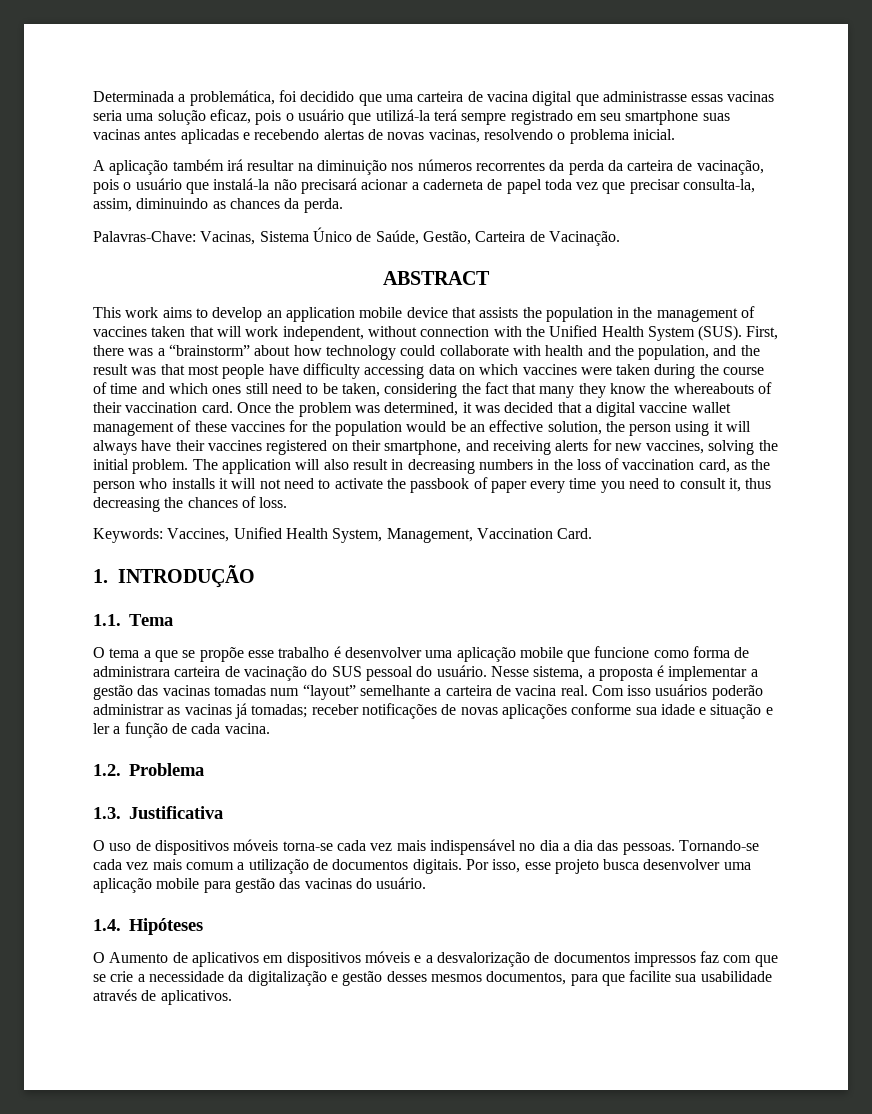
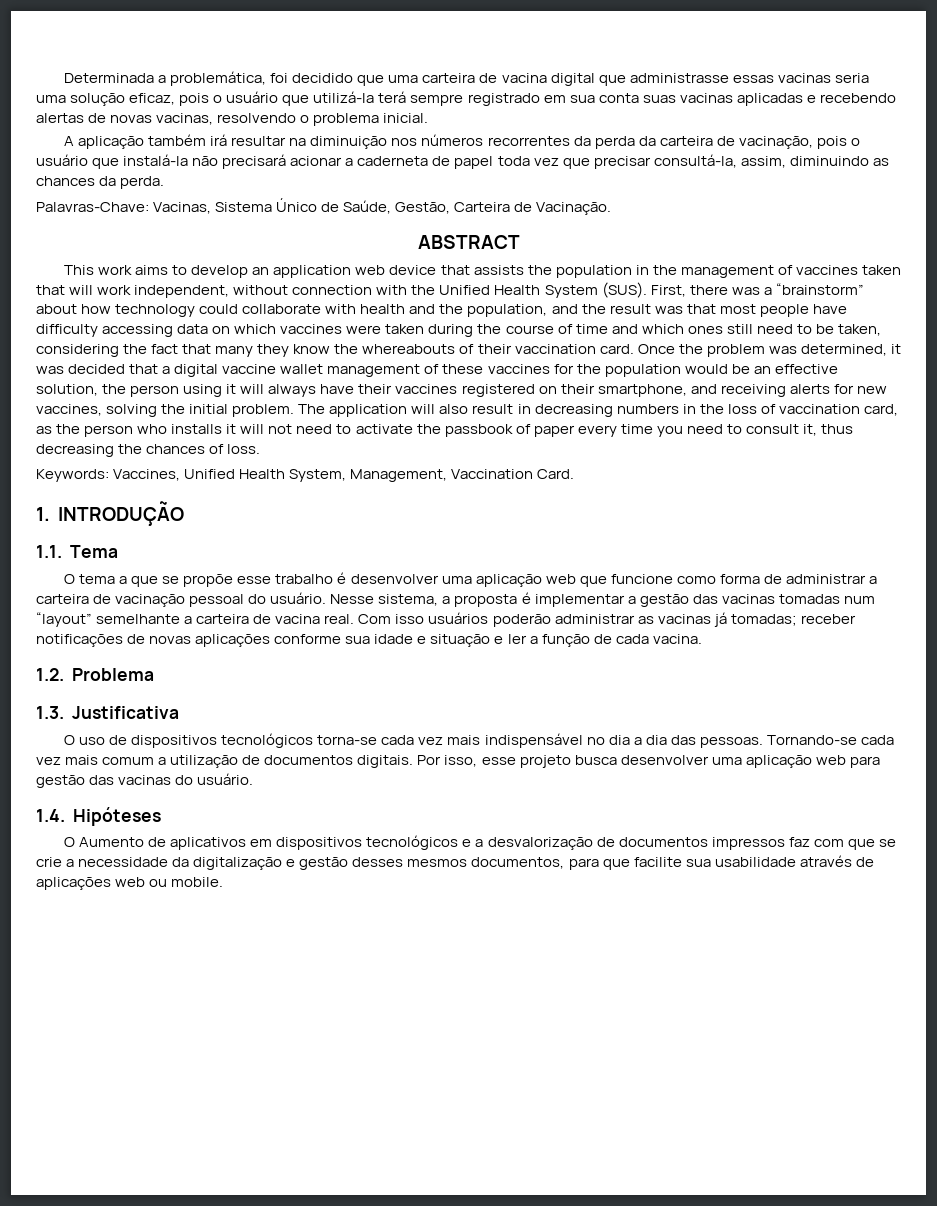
- Determinada a problemática, foi decidido que uma carteira de vacina digital que administrasse essas vacinas seria uma solução eficaz, pois o usuário que utilizá-la terá sempre registrado em seu smartphone suas vacinas antes aplicadas e recebendo alertas de novas vacinas, resolvendo o problema inicial.
+ Determinada a problemática, foi decidido que uma carteira de vacina digital que administrasse essas vacinas seria uma solução eficaz, pois o usuário que utilizá-la terá sempre registrado em sua conta suas vacinas aplicadas e recebendo alertas de novas vacinas, resolvendo o problema inicial.
- A aplicação também irá resultar na diminuição nos números recorrentes da perda da carteira de vacinação, pois o usuário que instalá-la não precisará acionar a caderneta de papel toda vez que precisar consulta-la, assim, diminuindo as chances da perda.
+ A aplicação também irá resultar na diminuição nos números recorrentes da perda da carteira de vacinação, pois o usuário que instalá-la não precisará acionar a caderneta de papel toda vez que precisar consultá-la, assim, diminuindo as chances da perda.
- This work aims to develop an application mobile device that assists the population in the management of vaccines taken that will work independent, without connection with the Unified Health System (SUS).
+ This work aims to develop an application web device that assists the population in the management of vaccines taken that will work independent, without connection with the Unified Health System (SUS).
- O tema a que se propõe esse trabalho é desenvolver uma aplicação mobile que funcione como forma de administrara carteira de vacinação do SUS pessoal do usuário.
+ O tema a que se propõe esse trabalho é desenvolver uma aplicação web que funcione como forma de administrar a carteira de vacinação pessoal do usuário.
- O uso de dispositivos móveis torna-se cada vez mais indispensável no dia a dia das pessoas.
+ O uso de dispositivos tecnológicos torna-se cada vez mais indispensável no dia a dia das pessoas.
- Por isso, esse projeto busca desenvolver uma aplicação mobile para gestão das vacinas do usuário.
+ Por isso, esse projeto busca desenvolver uma aplicação web para gestão das vacinas do usuário.
- O Aumento de aplicativos em dispositivos móveis e a desvalorização de documentos impressos faz com que se crie a necessidade da digitalização e gestão desses mesmos documentos, para que facilite sua usabilidade através de aplicativos.
+ O Aumento de aplicativos em dispositivos tecnológicos e a desvalorização de documentos impressos faz com que se crie a necessidade da digitalização e gestão desses mesmos documentos, para que facilite sua usabilidade através de aplicações web ou mobile.

